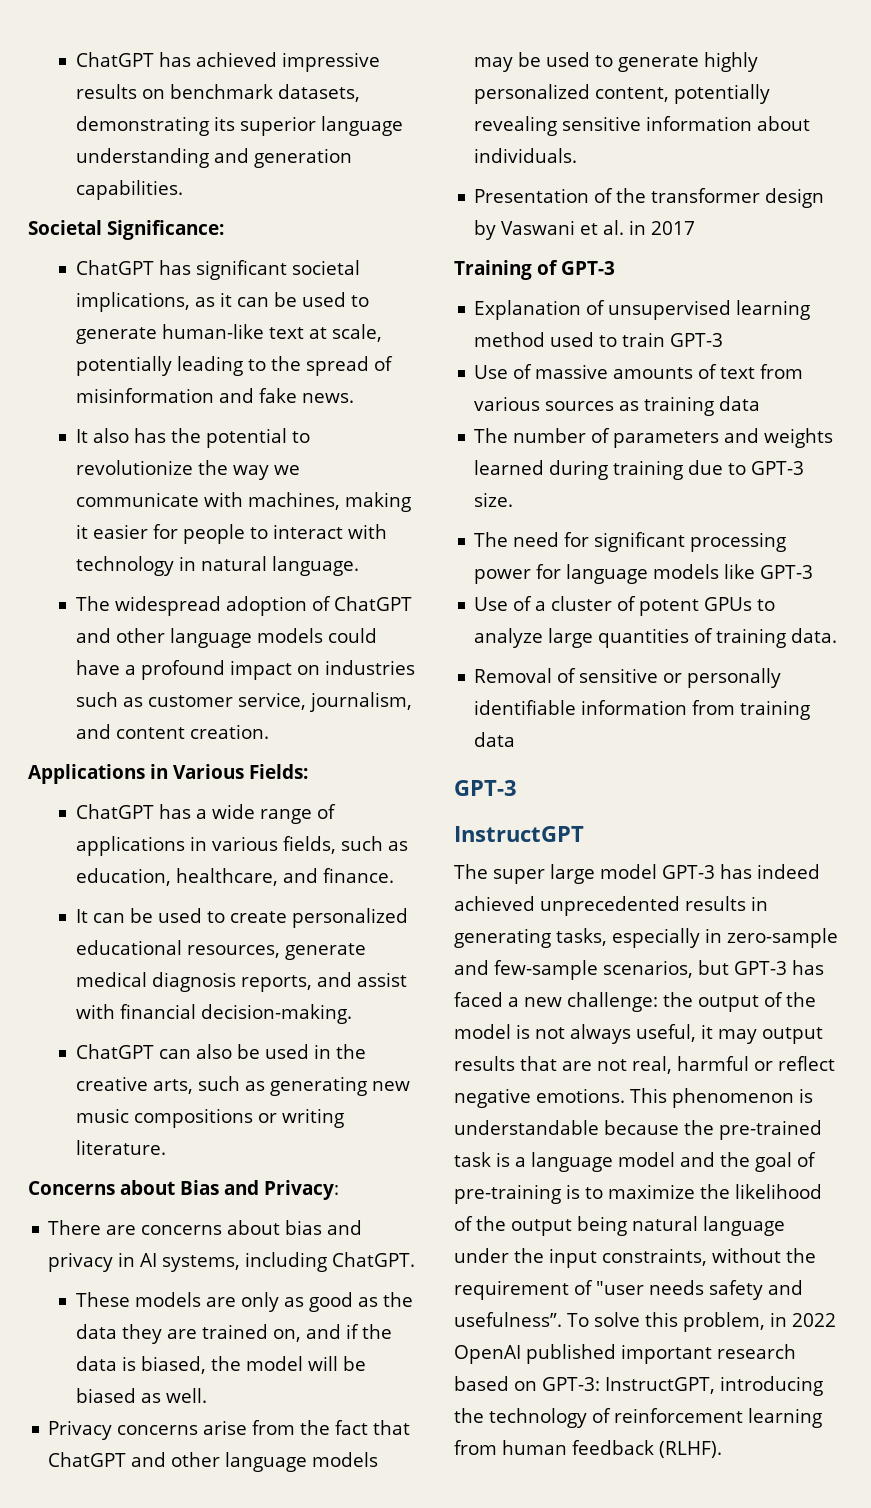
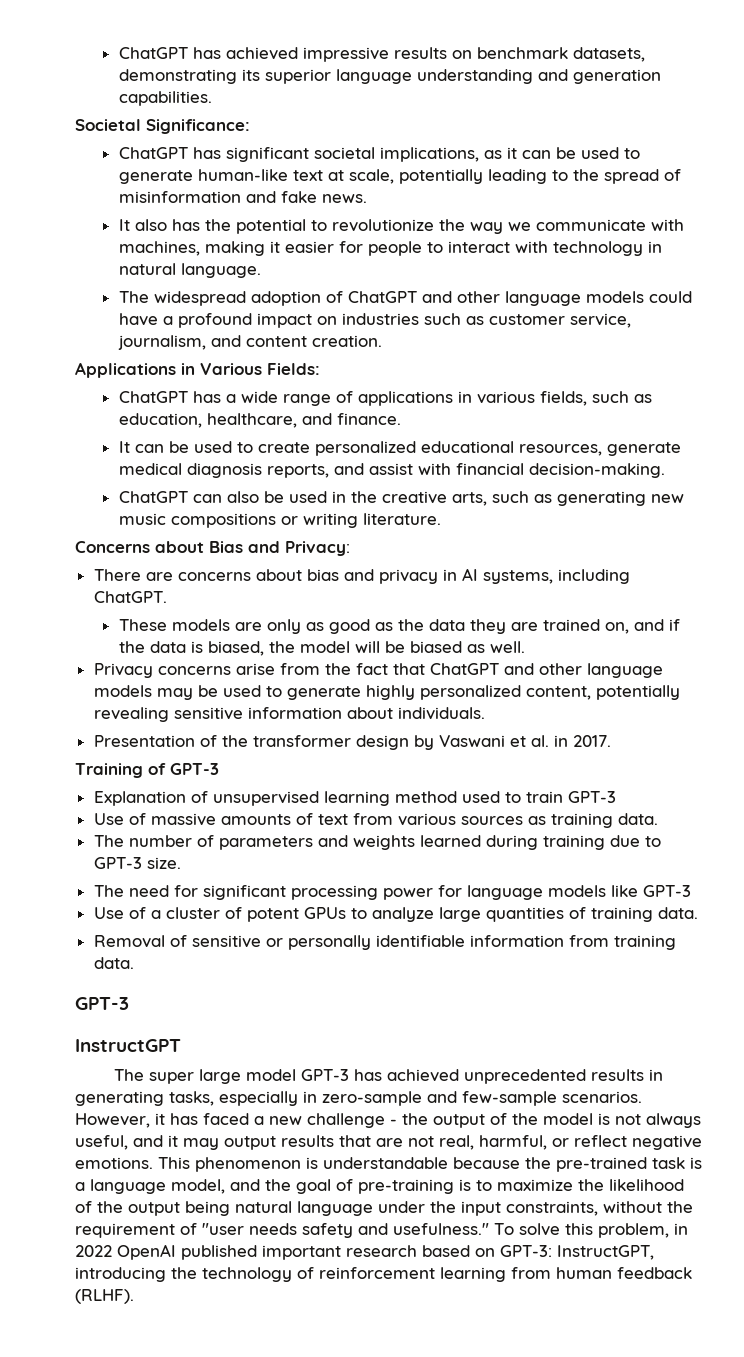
- Presentation of the transformer design by Vaswani et al. in 2017
+ Presentation of the transformer design by Vaswani et al. in 2017.
- Use of massive amounts of text from various sources as training data
+ Use of massive amounts of text from various sources as training data.
- Removal of sensitive or personally identifiable information from training data
+ Removal of sensitive or personally identifiable information from training data.
- The super large model GPT-3 has indeed achieved unprecedented results in generating tasks, especially in zero-sample and few-sample scenarios, but GPT-3 has faced a new challenge: the output of the model is not always useful, it may output results that are not real, harmful or reflect negative emotions.
+ The super large model GPT-3 has achieved unprecedented results in generating tasks, especially in zero-sample and few-sample scenarios. However, it has faced a new challenge - the output of the model is not always useful, and it may output results that are not real, harmful, or reflect negative emotions.
- This phenomenon is understandable because the pre-trained task is a language model and the goal of pre-training is to maximize the likelihood of the output being natural language under the input constraints, without the requirement of "user needs safety and usefulness”.
+ This phenomenon is understandable because the pre-trained task is a language model, and the goal of pre-training is to maximize the likelihood of the output being natural language under the input constraints, without the requirement of "user needs safety and usefulness."

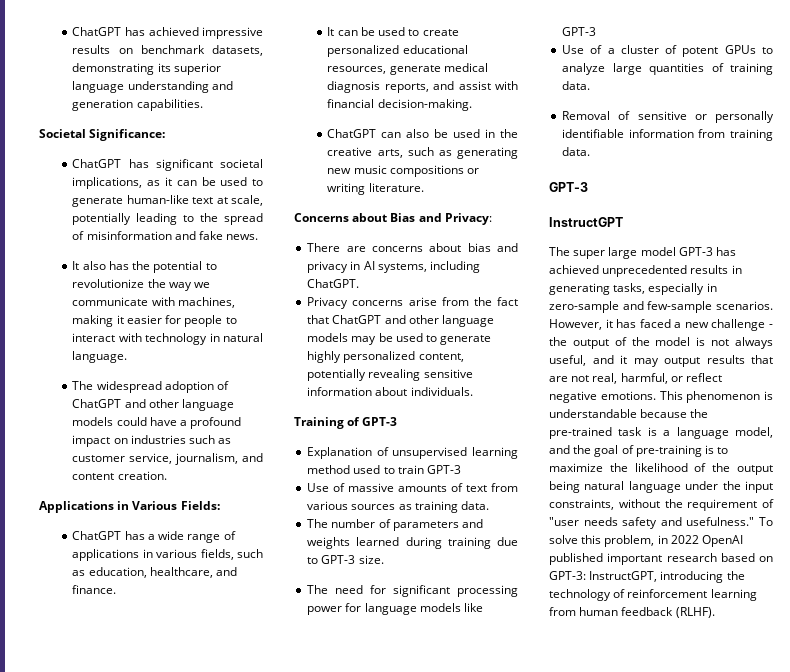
- These models are only as good as the data they are trained on, and if the data is biased, the model will be biased as well.
- Presentation of the transformer design by Vaswani et al. in 2017.

